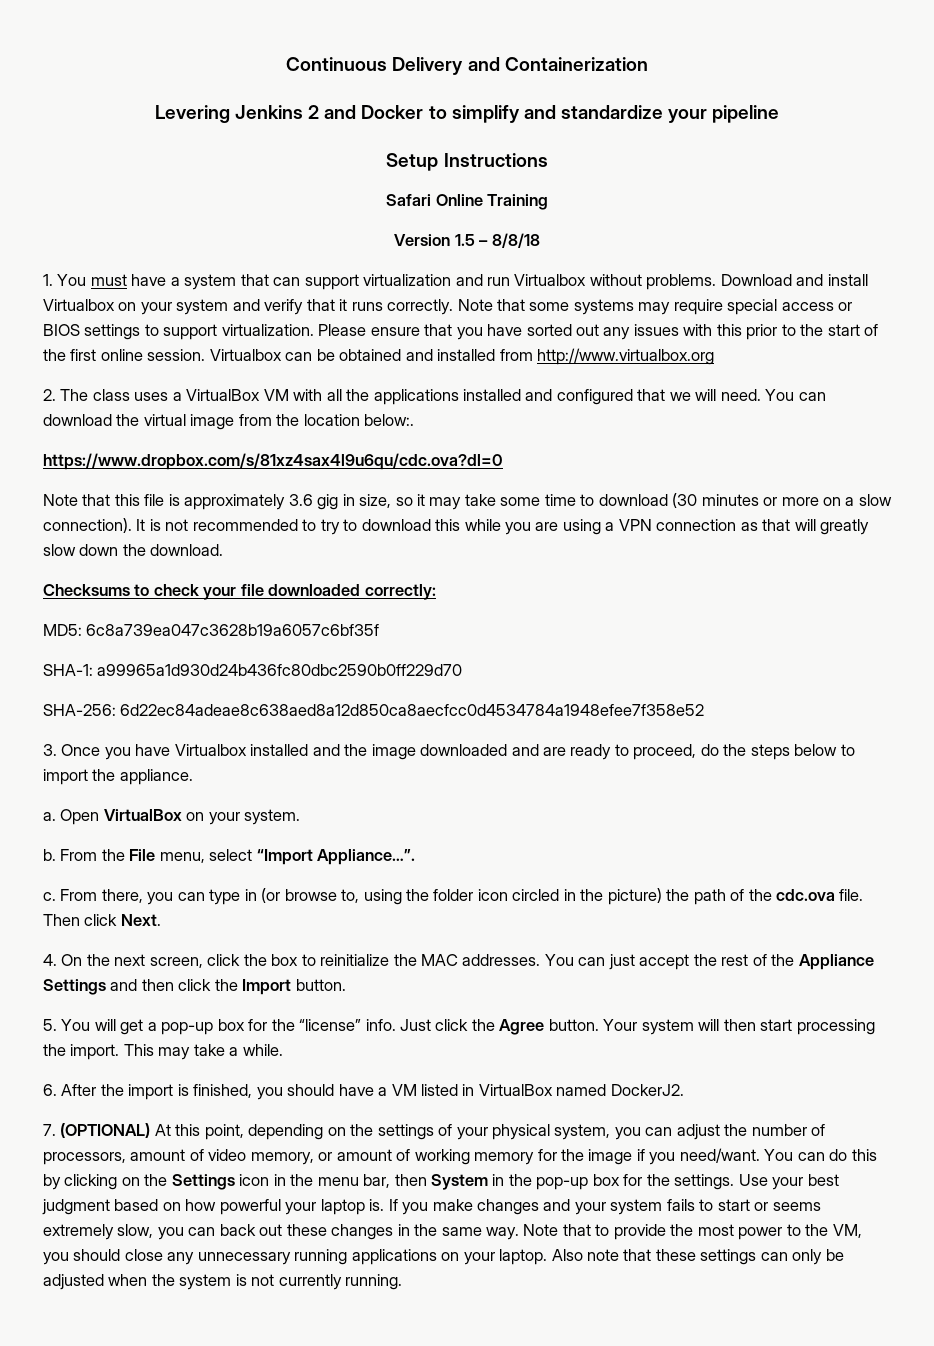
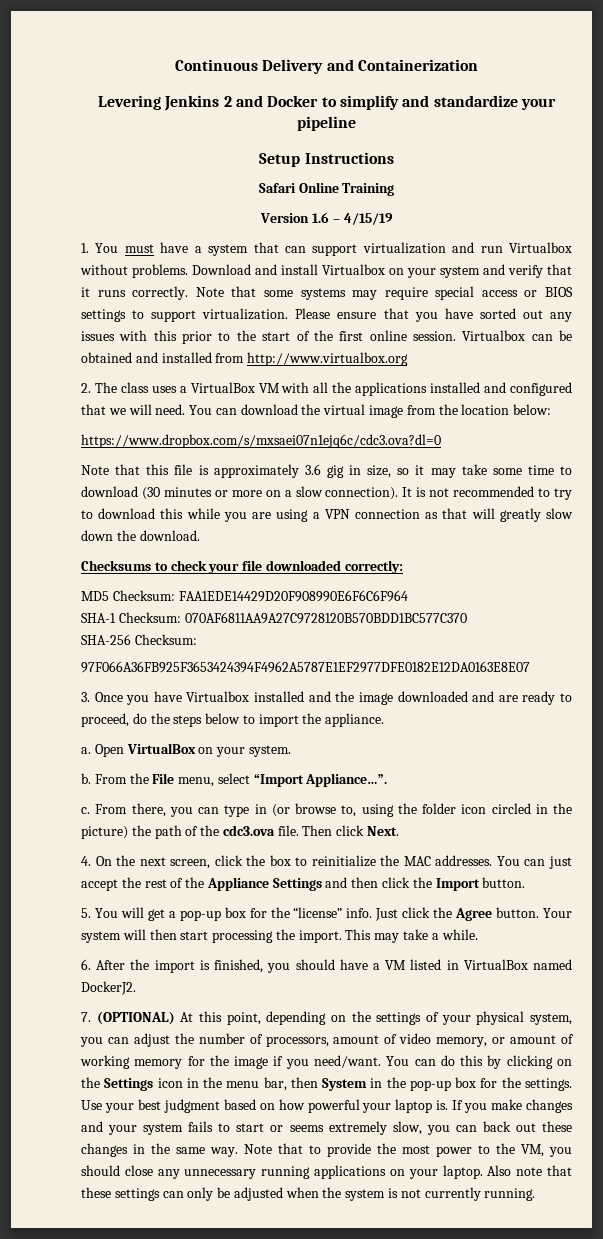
- Version 1.5 – 8/8/18
+ Version 1.6 – 4/15/19
- You can download the virtual image from the location below:.
- https://www.dropbox.com/s/81xz4sax4l9u6qu/cdc.ova?dl=0
+ You can download the virtual image from the location below:
+ https://www.dropbox.com/s/mxsaei07n1ejq6c/cdc3.ova?dl=0
- MD5: 6c8a739ea047c3628b19a6057c6bf35f
- SHA-1: a99965a1d930d24b436fc80dbc2590b0ff229d70
- SHA-256: 6d22ec84adeae8c638aed8a12d850ca8aecfcc0d4534784a1948efee7f358e52
+ MD5 Checksum: FAA1EDE14429D20F908990E6F6C6F964
+ SHA-1 Checksum: 070AF6811AA9A27C9728120B570BDD1BC577C370
+ SHA-256 Checksum:
+ 97F066A36FB925F3653424394F4962A5787E1EF2977DFE0182E12DA0163E8E07
- From there, you can type in (or browse to, using the folder icon circled in the picture) the path of the cdc.ova file.
+ From there, you can type in (or browse to, using the folder icon circled in the picture) the path of the cdc3.ova file.

